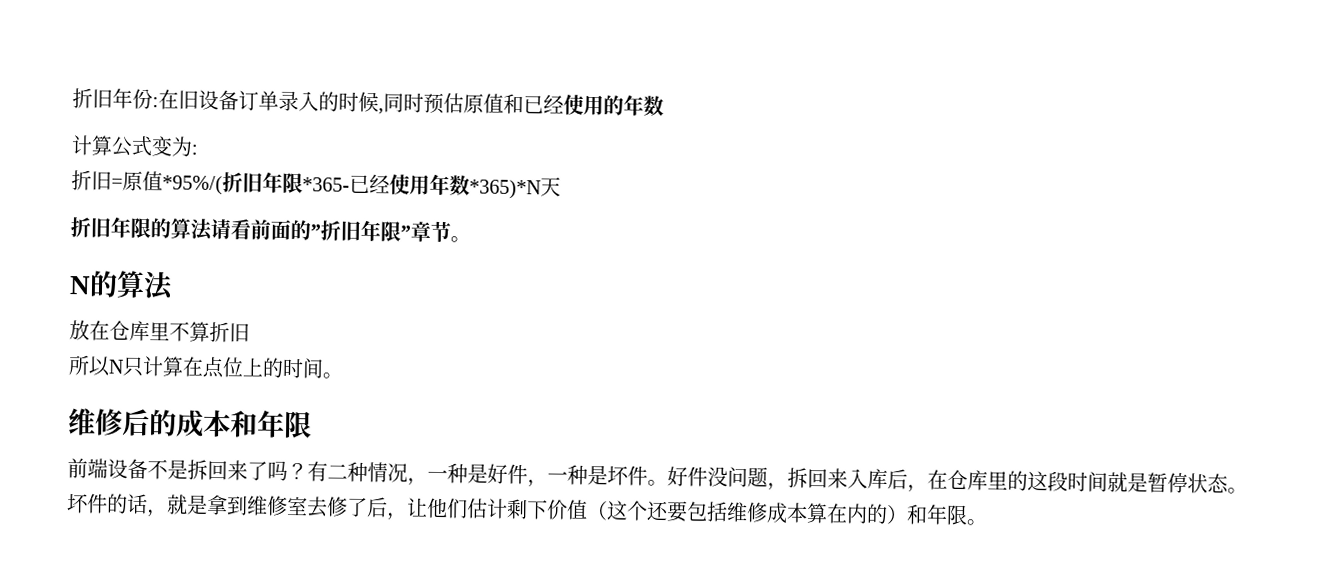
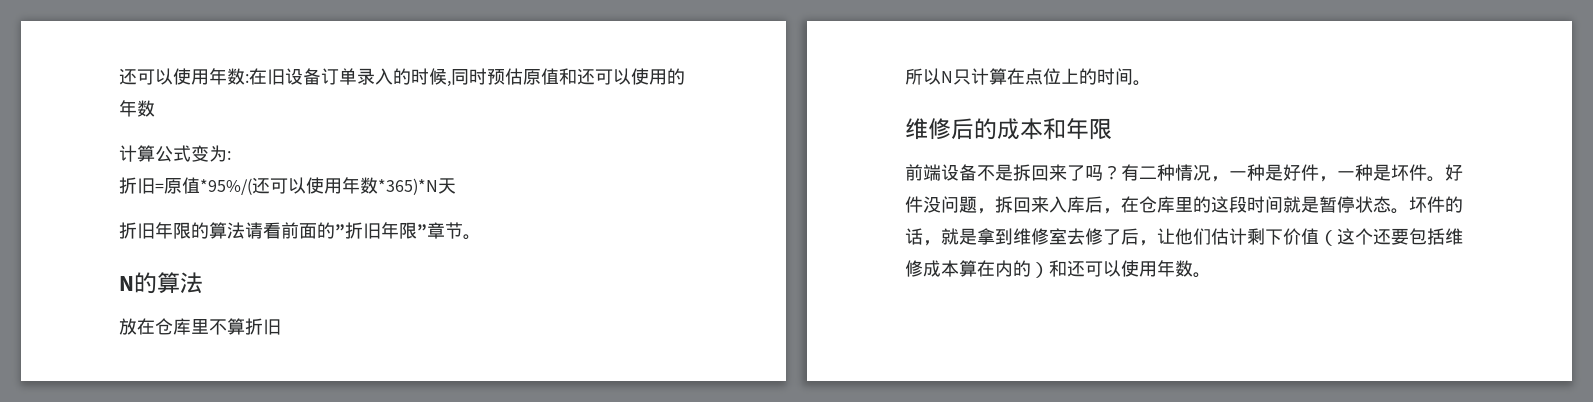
- 折旧年份:在旧设备订单录入的时候,同时预估原值和已经使用的年数
+ 还可以使用年数:在旧设备订单录入的时候,同时预估原值和还可以使用的年数
- 折旧=原值*95%/(折旧年限*365-已经使用年数*365)*N天
+ 折旧=原值*95%/(还可以使用年数*365)*N天
- 坏件的话，就是拿到维修室去修了后，让他们估计剩下价值（这个还要包括维修成本算在内的）和年限。
+ 坏件的话，就是拿到维修室去修了后，让他们估计剩下价值（这个还要包括维修成本算在内的）和还可以使用年数。

